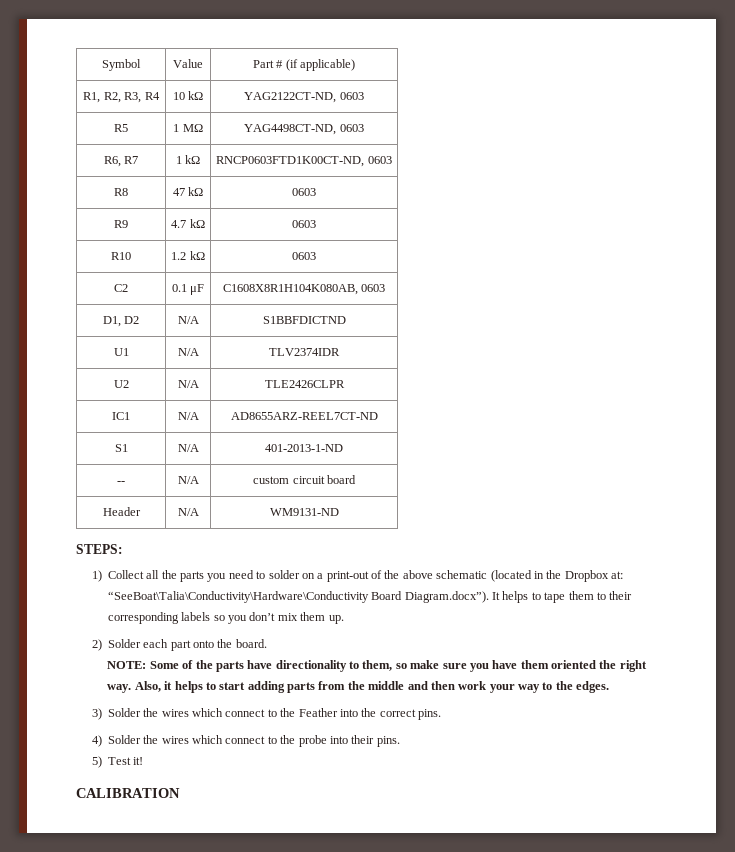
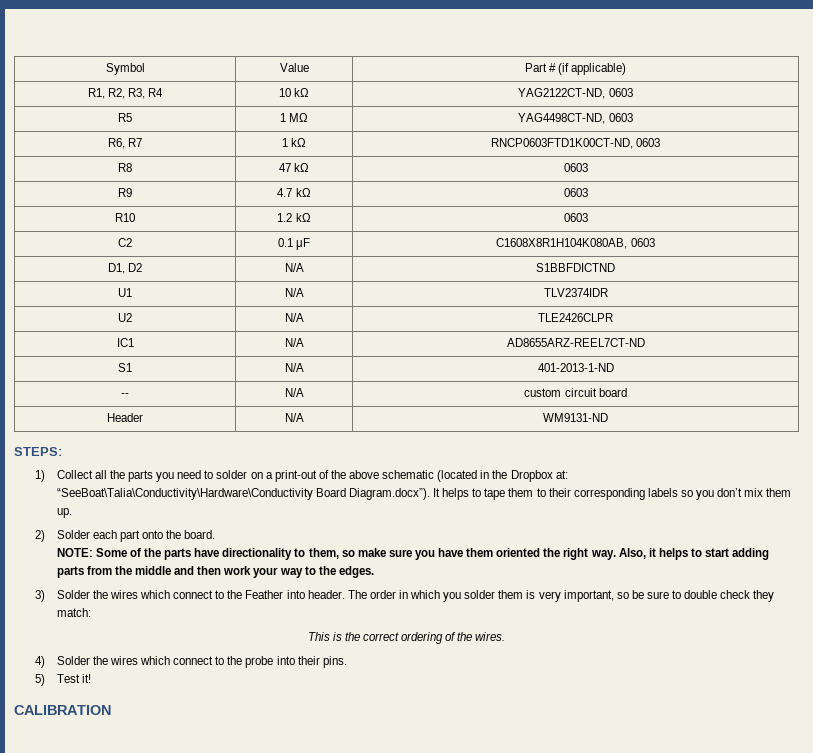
- 3) Solder the wires which connect to the Feather into the correct pins.
+ 3) Solder the wires which connect to the Feather into header. The order in which you solder them is very important, so be sure to double check they match:
+ This is the correct ordering of the wires.

